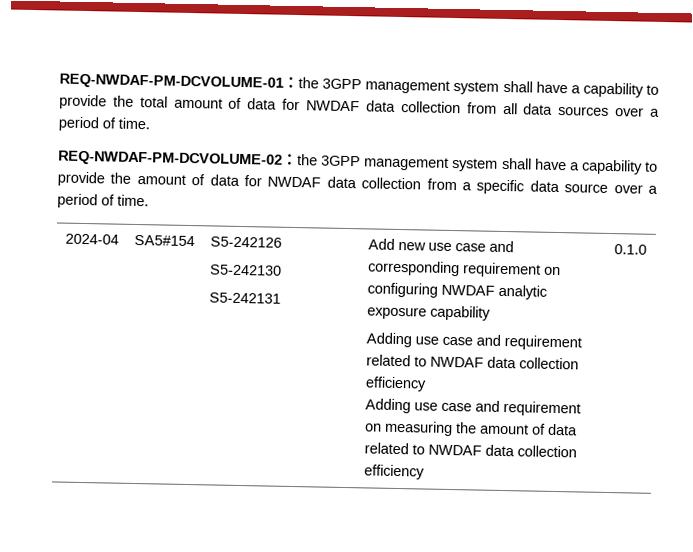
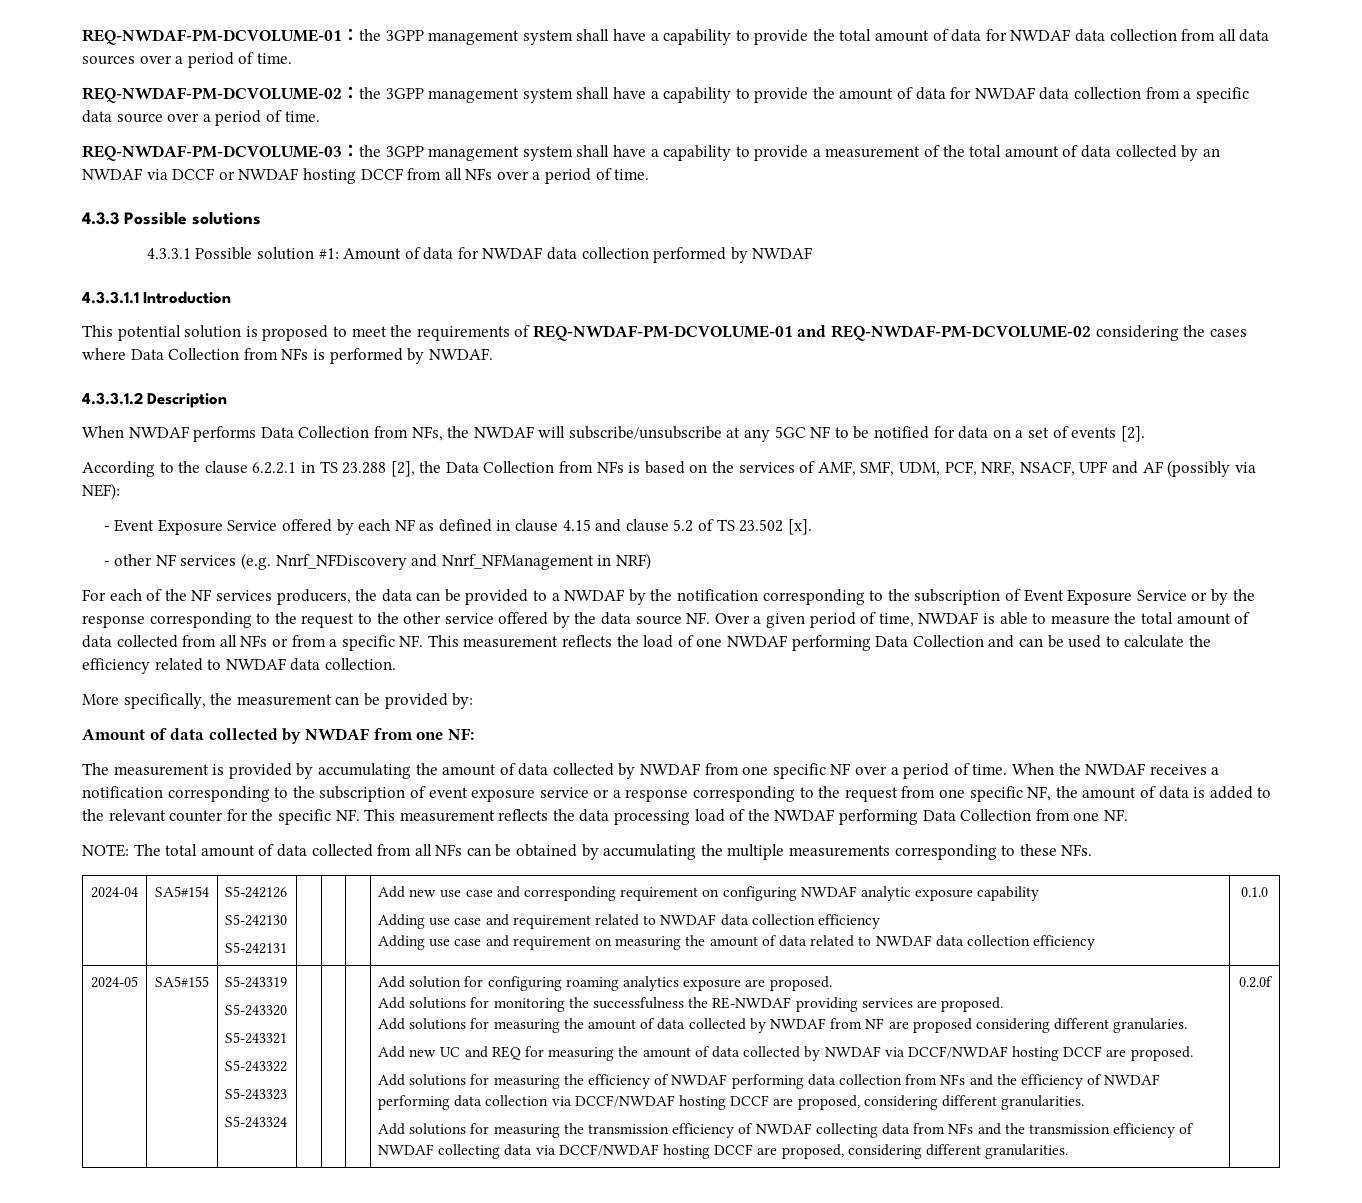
+ REQ-NWDAF-PM-DCVOLUME-03：the 3GPP management system shall have a capability to provide a measurement of the total amount of data collected by an NWDAF via DCCF or NWDAF hosting DCCF from all NFs over a period of time.
+ 4.3.3 Possible solutions
+ 4.3.3.1 Possible solution #1: Amount of data for NWDAF data collection performed by NWDAF
+ 4.3.3.1.1 Introduction
+ This potential solution is proposed to meet the requirements of REQ-NWDAF-PM-DCVOLUME-01 and REQ-NWDAF-PM-DCVOLUME-02 considering the cases where Data Collection from NFs is performed by NWDAF.
+ 4.3.3.1.2 Description
+ When NWDAF performs Data Collection from NFs, the NWDAF will subscribe/unsubscribe at any 5GC NF to be notified for data on a set of events [2].
+ According to the clause 6.2.2.1 in TS 23.288 [2], the Data Collection from NFs is based on the services of AMF, SMF, UDM, PCF, NRF, NSACF, UPF and AF (possibly via NEF):
+ - Event Exposure Service offered by each NF as defined in clause 4.15 and clause 5.2 of TS 23.502 [x].
+ - other NF services (e.g. Nnrf_NFDiscovery and Nnrf_NFManagement in NRF)
+ For each of the NF services producers, the data can be provided to a NWDAF by the notification corresponding to the subscription of Event Exposure Service or by the response corresponding to the request to the other service offered by the data source NF. Over a given period of time, NWDAF is able to measure the total amount of data collected from all NFs or from a specific NF. This measurement reflects the load of one NWDAF performing Data Collection and can be used to calculate the efficiency related to NWDAF data collection.
+ More specifically, the measurement can be provided by:
+ Amount of data collected by NWDAF from one NF:
+ The measurement is provided by accumulating the amount of data collected by NWDAF from one specific NF over a period of time. When the NWDAF receives a notification corresponding to the subscription of event exposure service or a response corresponding to the request from one specific NF, the amount of data is added to the relevant counter for the specific NF. This measurement reflects the data processing load of the NWDAF performing Data Collection from one NF.
+ NOTE: The total amount of data collected from all NFs can be obtained by accumulating the multiple measurements corresponding to these NFs.
+ 2024-05 | SA5#155 | S5-243319
+ S5-243320
+ S5-243321
+ S5-243322
+ S5-243323
+ S5-243324 | | | | Add solution for configuring roaming analytics exposure are proposed.
+ Add solutions for monitoring the successfulness the RE-NWDAF providing services are proposed.
+ Add solutions for measuring the amount of data collected by NWDAF from NF are proposed considering different granularies.
+ Add new UC and REQ for measuring the amount of data collected by NWDAF via DCCF/NWDAF hosting DCCF are proposed.
+ Add solutions for measuring the efficiency of NWDAF performing data collection from NFs and the efficiency of NWDAF performing data collection via DCCF/NWDAF hosting DCCF are proposed, considering different granularities.
+ Add solutions for measuring the transmission efficiency of NWDAF collecting data from NFs and the transmission efficiency of NWDAF collecting data via DCCF/NWDAF hosting DCCF are proposed, considering different granularities. | 0.2.0f

